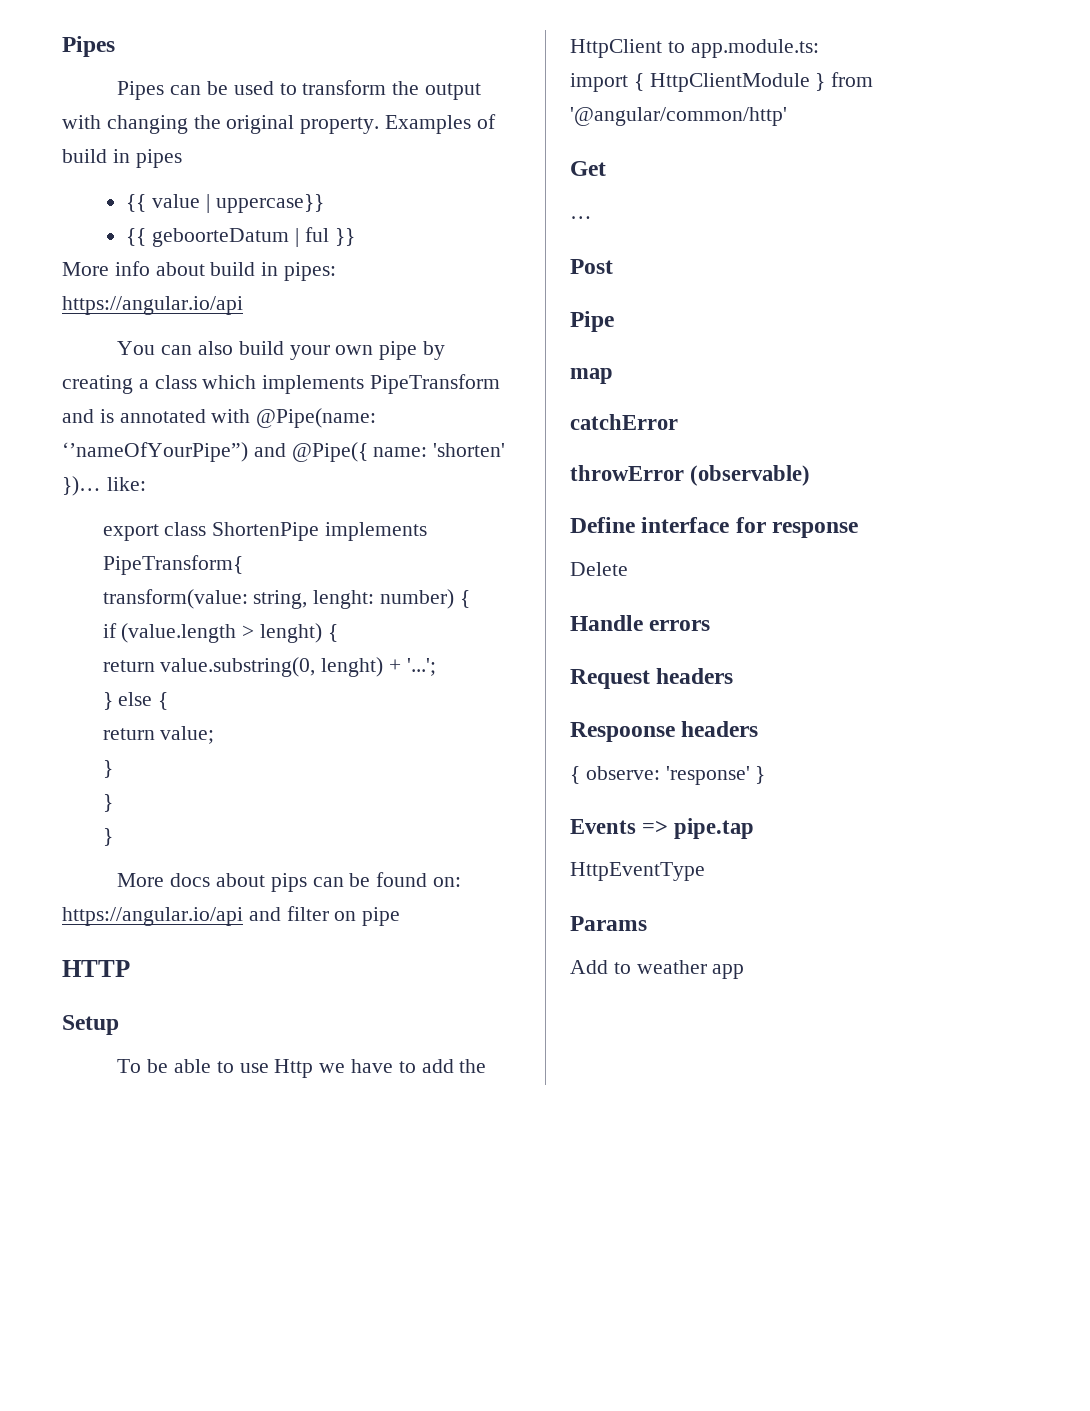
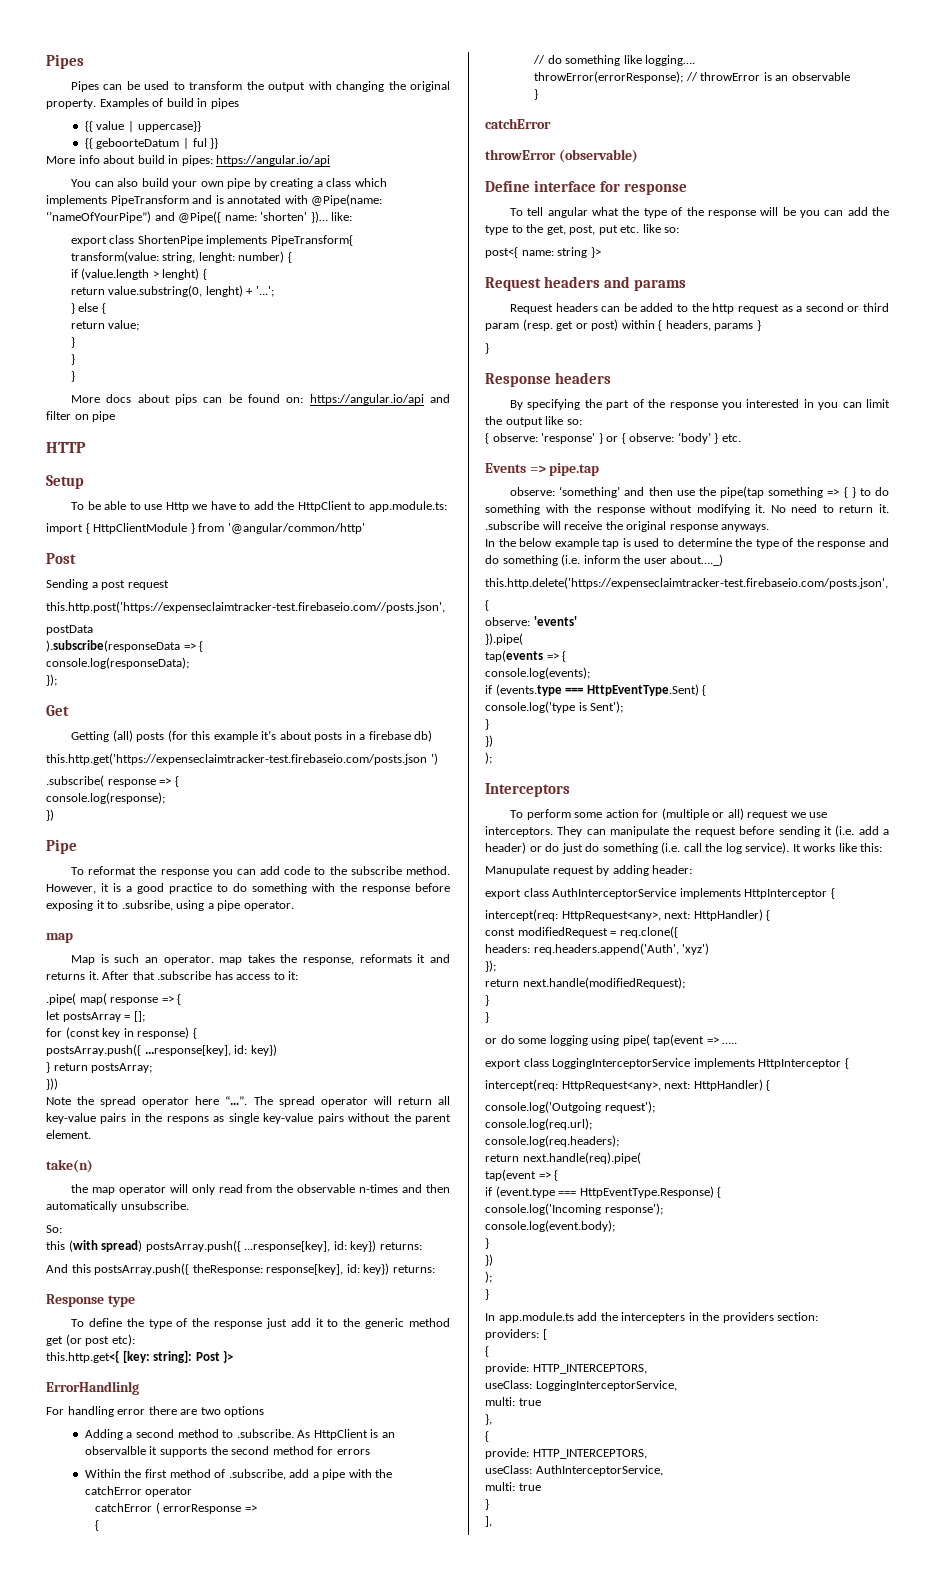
  import { HttpClientModule } from '@angular/common/http'
+ Post
+ Sending a post request
+ this.http.post('https://expenseclaimtracker-test.firebaseio.com//posts.json',
+ postData
+ ).subscribe(responseData => {
+ console.log(responseData);
+ });
  Get
- …
- Post
+ Getting (all) posts (for this example it’s about posts in a firebase db)
+ this.http.get('https://expenseclaimtracker-test.firebaseio.com/posts.json ')
+ .subscribe( response => {
+ console.log(response);
+ })
  Pipe
+ To reformat the response you can add code to the subscribe method. However, it is a good practice to do something with the response before exposing it to .subsribe, using a pipe operator.
  map
+ Map is such an operator. map takes the response, reformats it and returns it. After that .subscribe has access to it:
+ .pipe( map( response => {
+ let postsArray = [];
+ for (const key in response) {
+ postsArray.push({ ...response[key], id: key})
+ } return postsArray;
+ }))
+ Note the spread operator here “…”. The spread operator will return all key-value pairs in the respons as single key-value pairs without the parent element.
+ take(n)
+ the map operator will only read from the observable n-times and then automatically unsubscribe.
+ So:
+ this (with spread) postsArray.push({ ...response[key], id: key}) returns:
+ And this postsArray.push({ theResponse: response[key], id: key}) returns:
+ Response type
+ To define the type of the response just add it to the generic method get (or post etc):
+ this.http.get<{ [key: string]: Post }>
+ ErrorHandlinlg
+ For handling error there are two options
+ Adding a second method to .subscribe. As HttpClient is an observalble it supports the second method for errors
+ Within the first method of .subscribe, add a pipe with the catchError operator
+ catchError ( errorResponse =>
+ {
+ // do something like logging….
+ throwError(errorResponse); // throwError is an observable
+ }
- Delete
- Handle errors
- Request headers
- Respoonse headers
- { observe: 'response' }
+ To tell angular what the type of the response will be you can add the type to the get, post, put etc. like so:
+ post<{ name: string }>
+ Request headers and params
+ Request headers can be added to the http request as a second or third param (resp. get or post) within { headers, params }
+ }
+ Response headers
+ By specifying the part of the response you interested in you can limit the output like so:
+ { observe: 'response' } or { observe: ‘body’ } etc.
  Events => pipe.tap
- HttpEventType
- Params
- Add to weather app
+ observe: ‘something’ and then use the pipe(tap something => { } to do something with the response without modifying it. No need to return it. .subscribe will receive the original response anyways.
+ In the below example tap is used to determine the type of the response and do something (i.e. inform the user about…._)
+ this.http.delete('https://expenseclaimtracker-test.firebaseio.com/posts.json',
+ {
+ observe: 'events'
+ }).pipe(
+ tap(events => {
+ console.log(events);
+ if (events.type === HttpEventType.Sent) {
+ console.log('type is Sent');
+ }
+ })
+ );
+ Interceptors
+ To perform some action for (multiple or all) request we use interceptors. They can manipulate the request before sending it (i.e. add a header) or do just do something (i.e. call the log service). It works like this:
+ Manupulate request by adding header:
+ export class AuthInterceptorService implements HttpInterceptor {
+ intercept(req: HttpRequest<any>, next: HttpHandler) {
+ const modifiedRequest = req.clone({
+ headers: req.headers.append('Auth', 'xyz')
+ });
+ return next.handle(modifiedRequest);
+ }
+ }
+ or do some logging using pipe( tap(event => …..
+ export class LoggingInterceptorService implements HttpInterceptor {
+ intercept(req: HttpRequest<any>, next: HttpHandler) {
+ console.log('Outgoing request');
+ console.log(req.url);
+ console.log(req.headers);
+ return next.handle(req).pipe(
+ tap(event => {
+ if (event.type === HttpEventType.Response) {
+ console.log('Incoming response');
+ console.log(event.body);
+ }
+ })
+ );
+ }
+ In app.module.ts add the intercepters in the providers section:
+ providers: [
+ {
+ provide: HTTP_INTERCEPTORS,
+ useClass: LoggingInterceptorService,
+ multi: true
+ },
+ {
+ provide: HTTP_INTERCEPTORS,
+ useClass: AuthInterceptorService,
+ multi: true
+ }
+ ],

